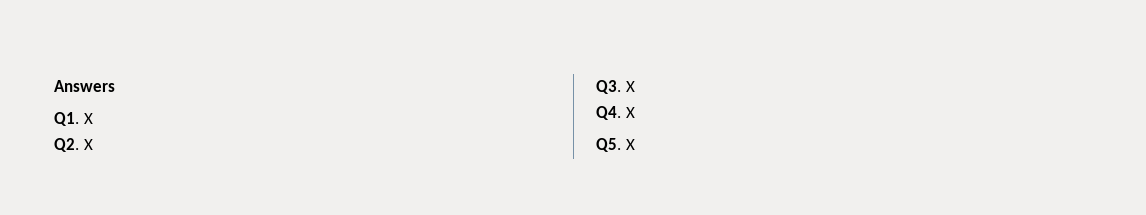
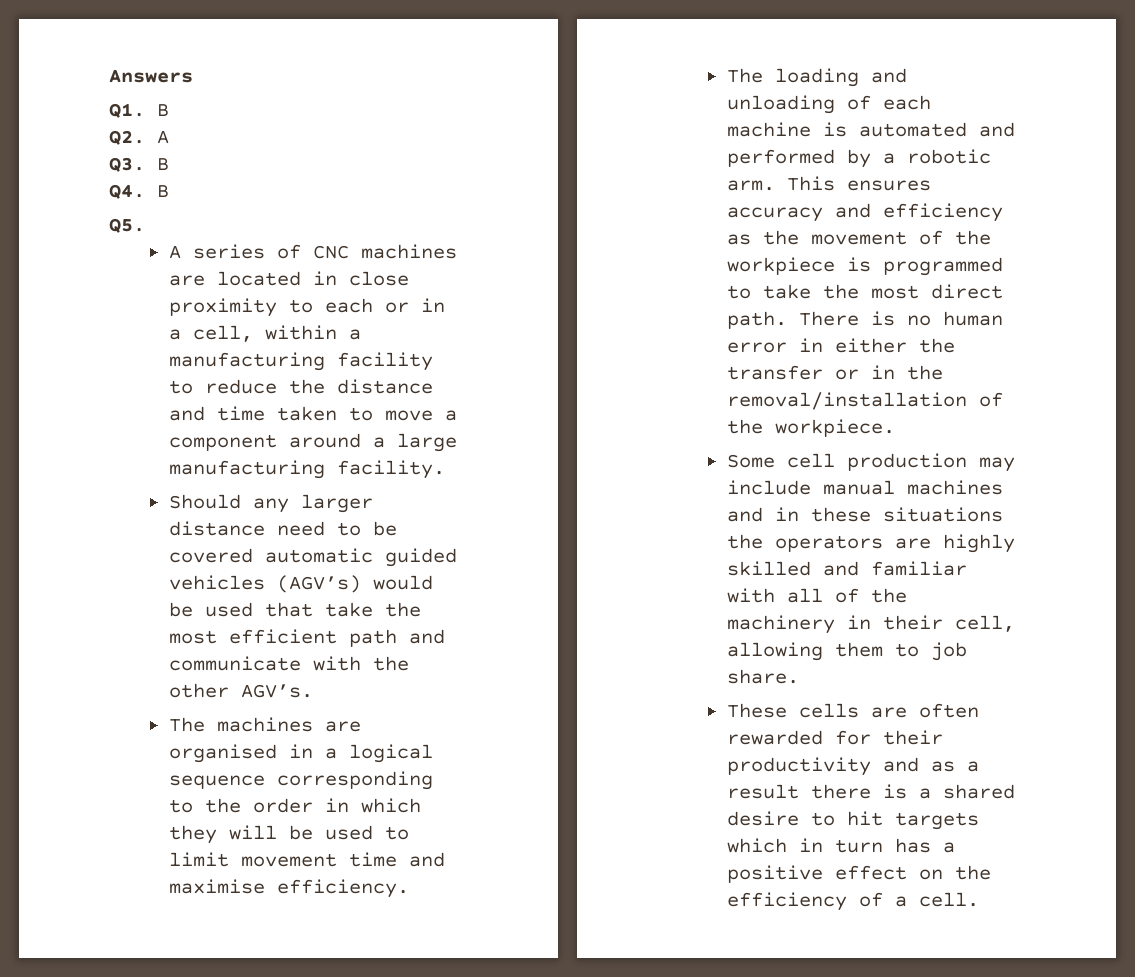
- Q1. X
+ Q1. B
- Q2. X
+ Q2. A
- Q3. X
+ Q3. B
- Q4. X
+ Q4. B
- Q5. X
+ Q5.
+ A series of CNC machines are located in close proximity to each or in a cell, within a manufacturing facility to reduce the distance and time taken to move a component around a large manufacturing facility.
+ Should any larger distance need to be covered automatic guided vehicles (AGV’s) would be used that take the most efficient path and communicate with the other AGV’s.
+ The machines are organised in a logical sequence corresponding to the order in which they will be used to limit movement time and maximise efficiency.
+ The loading and unloading of each machine is automated and performed by a robotic arm. This ensures accuracy and efficiency as the movement of the workpiece is programmed to take the most direct path. There is no human error in either the transfer or in the removal/installation of the workpiece.
+ Some cell production may include manual machines and in these situations the operators are highly skilled and familiar with all of the machinery in their cell, allowing them to job share.
+ These cells are often rewarded for their productivity and as a result there is a shared desire to hit targets which in turn has a positive effect on the efficiency of a cell.

